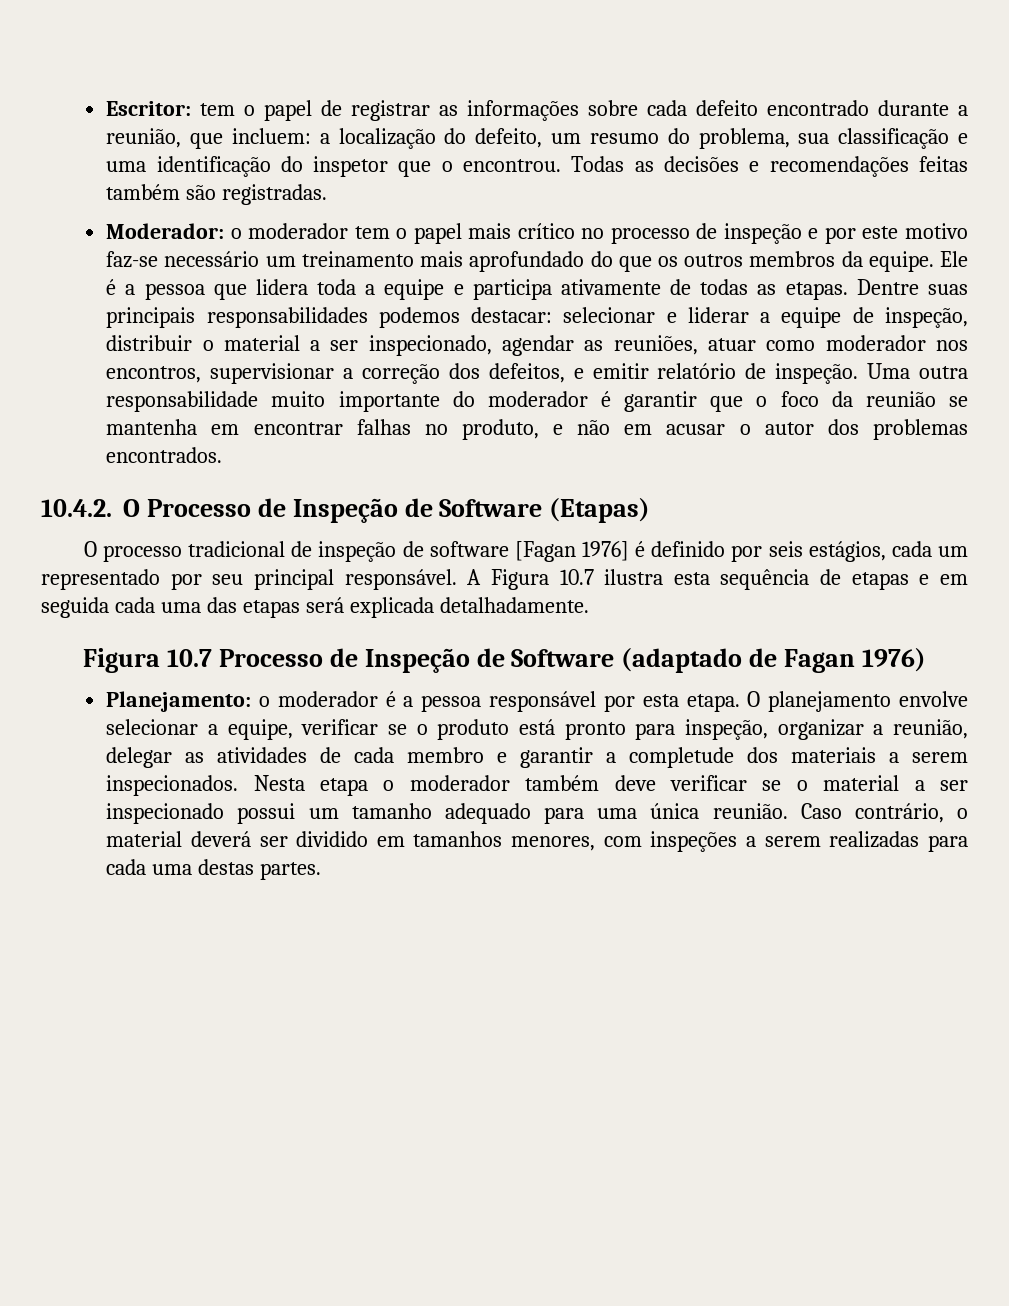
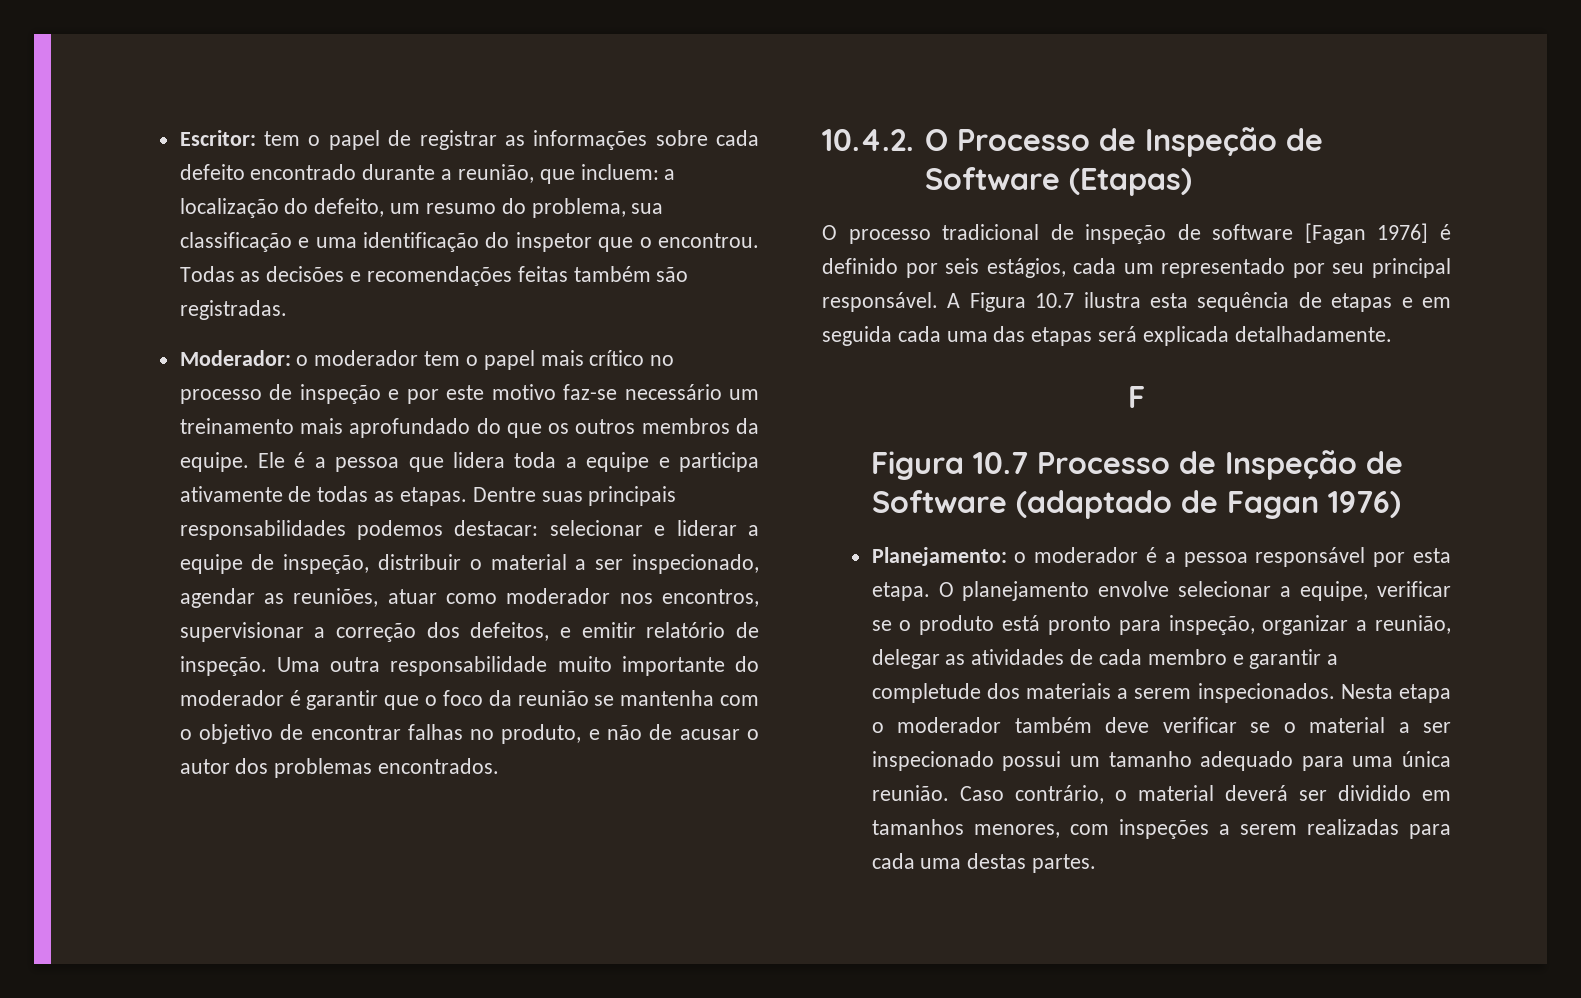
- Uma outra responsabilidade muito importante do moderador é garantir que o foco da reunião se mantenha em encontrar falhas no produto, e não em acusar o autor dos problemas encontrados.
+ Uma outra responsabilidade muito importante do moderador é garantir que o foco da reunião se mantenha com o objetivo de encontrar falhas no produto, e não de acusar o autor dos problemas encontrados.
+ F

